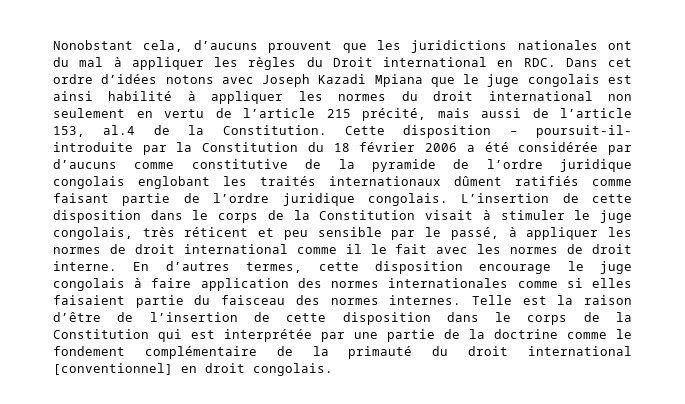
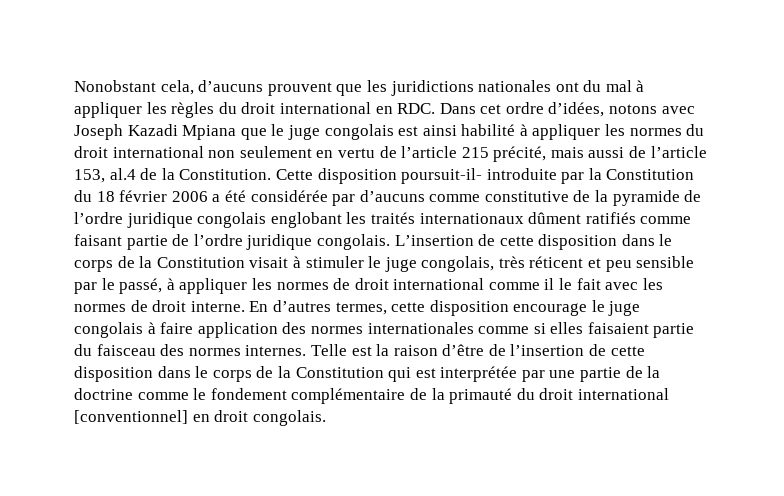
- Nonobstant cela, d’aucuns prouvent que les juridictions nationales ont du mal à appliquer les règles du Droit international en RDC. Dans cet ordre d’idées notons avec Joseph Kazadi Mpiana que le juge congolais est ainsi habilité à appliquer les normes du droit international non seulement en vertu de l’article 215 précité, mais aussi de l’article 153, al.4 de la Constitution.
+ Nonobstant cela, d’aucuns prouvent que les juridictions nationales ont du mal à appliquer les règles du droit international en RDC. Dans cet ordre d’idées, notons avec Joseph Kazadi Mpiana que le juge congolais est ainsi habilité à appliquer les normes du droit international non seulement en vertu de l’article 215 précité, mais aussi de l’article 153, al.4 de la Constitution.
- Cette disposition – poursuit-il- introduite par la Constitution du 18 février 2006 a été considérée par d’aucuns comme constitutive de la pyramide de l’ordre juridique congolais englobant les traités internationaux dûment ratifiés comme faisant partie de l’ordre juridique congolais.
+ Cette disposition poursuit-il- introduite par la Constitution du 18 février 2006 a été considérée par d’aucuns comme constitutive de la pyramide de l’ordre juridique congolais englobant les traités internationaux dûment ratifiés comme faisant partie de l’ordre juridique congolais.

